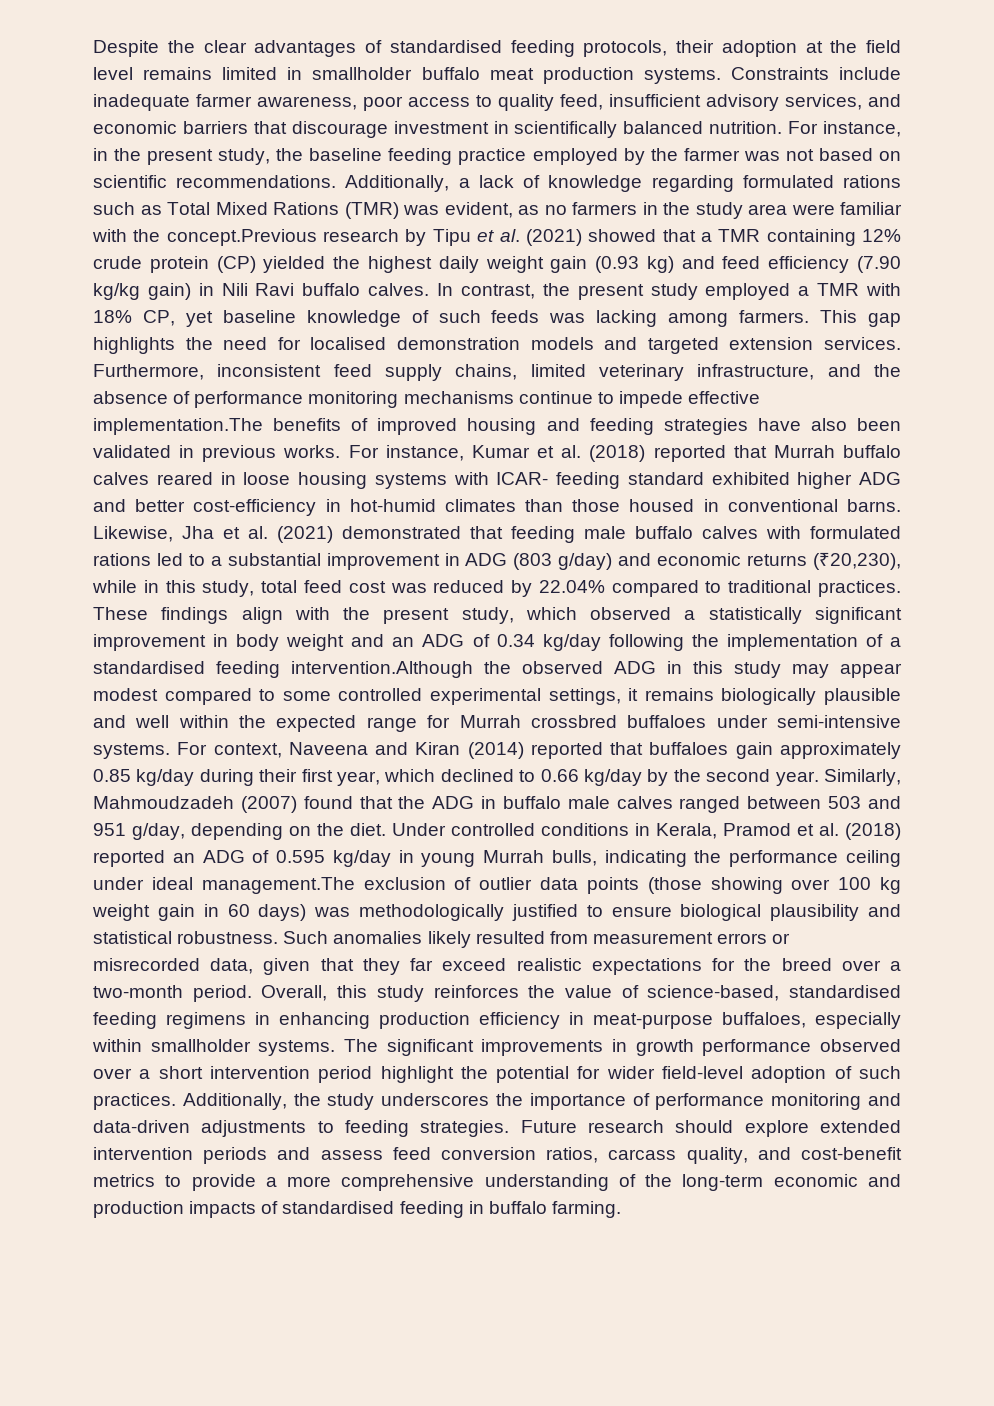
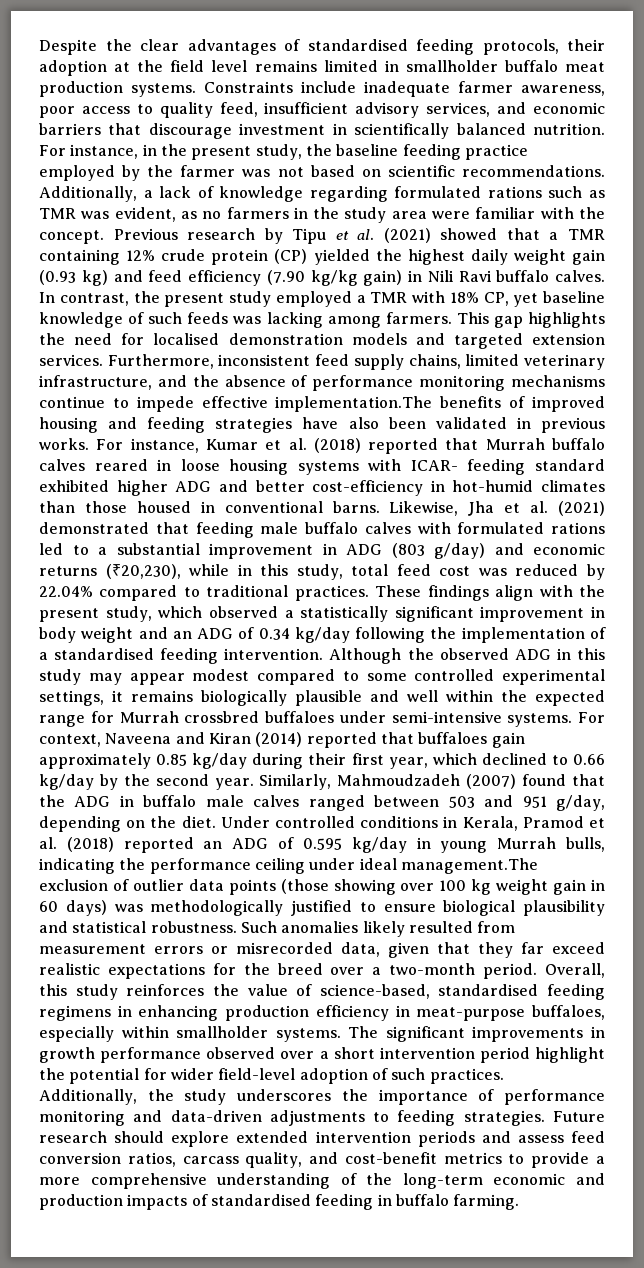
- Additionally, a lack of knowledge regarding formulated rations such as Total Mixed Rations (TMR) was evident, as no farmers in the study area were familiar with the concept.Previous research by Tipu et al. (2021) showed that a TMR containing 12% crude protein (CP) yielded the highest daily weight gain (0.93 kg) and feed efficiency (7.90 kg/kg gain) in Nili Ravi buffalo calves.
+ Additionally, a lack of knowledge regarding formulated rations such as TMR was evident, as no farmers in the study area were familiar with the concept. Previous research by Tipu et al. (2021) showed that a TMR containing 12% crude protein (CP) yielded the highest daily weight gain (0.93 kg) and feed efficiency (7.90 kg/kg gain) in Nili Ravi buffalo calves.
- These findings align with the present study, which observed a statistically significant improvement in body weight and an ADG of 0.34 kg/day following the implementation of a standardised feeding intervention.Although the observed ADG in this study may appear modest compared to some controlled experimental settings, it remains biologically plausible and well within the expected range for Murrah crossbred buffaloes under semi-intensive systems.
+ These findings align with the present study, which observed a statistically significant improvement in body weight and an ADG of 0.34 kg/day following the implementation of a standardised feeding intervention. Although the observed ADG in this study may appear modest compared to some controlled experimental settings, it remains biologically plausible and well within the expected range for Murrah crossbred buffaloes under semi-intensive systems.

